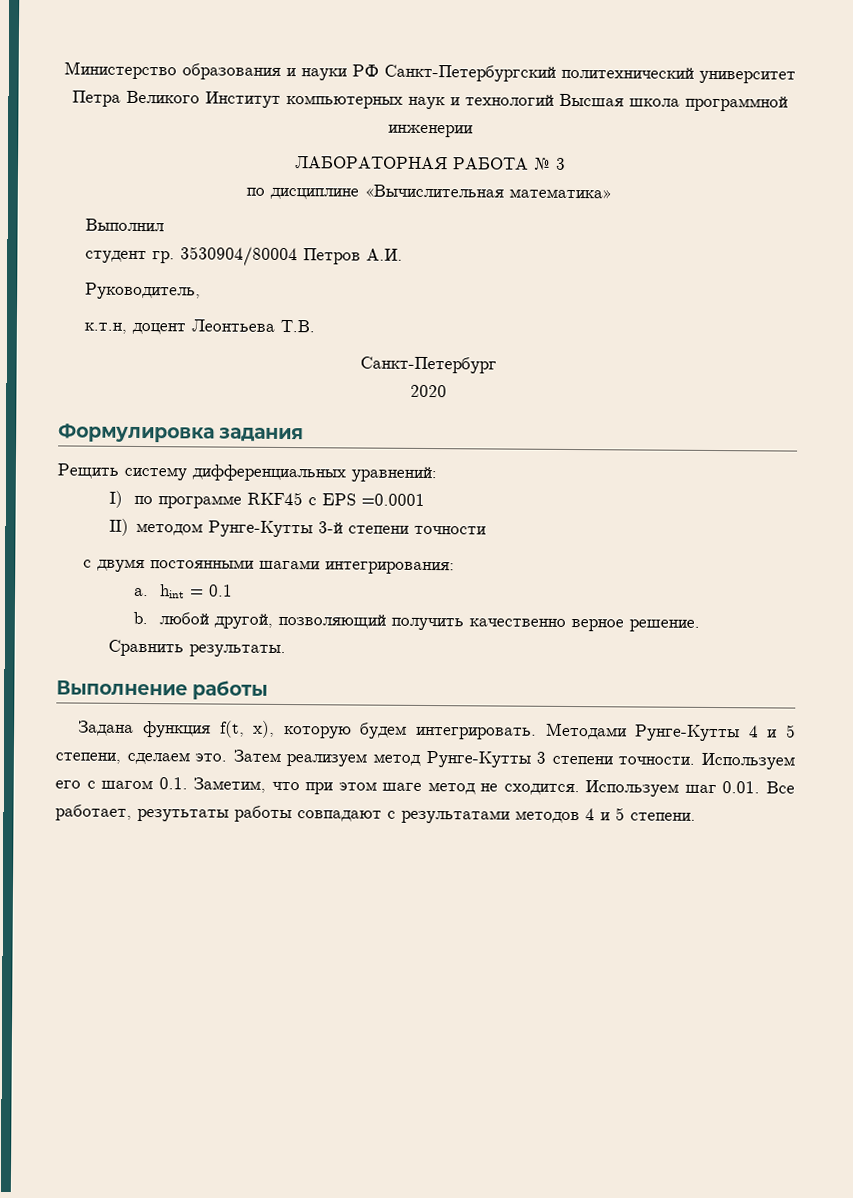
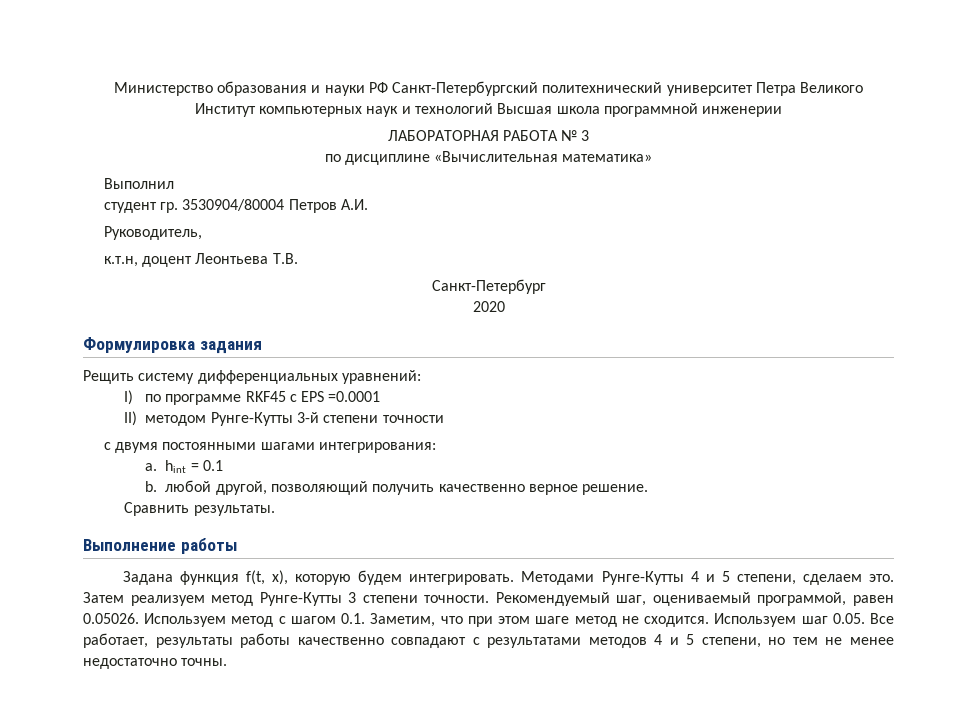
- Используем его с шагом 0.1. Заметим, что при этом шаге метод не сходится.
+ Рекомендуемый шаг, оцениваемый программой, равен 0.05026. Используем метод с шагом 0.1. Заметим, что при этом шаге метод не сходится.
- Используем шаг 0.01. Все работает, резутьтаты работы совпадают с результатами методов 4 и 5 степени.
+ Используем шаг 0.05. Все работает, результаты работы качественно совпадают с результатами методов 4 и 5 степени, но тем не менее недостаточно точны.

